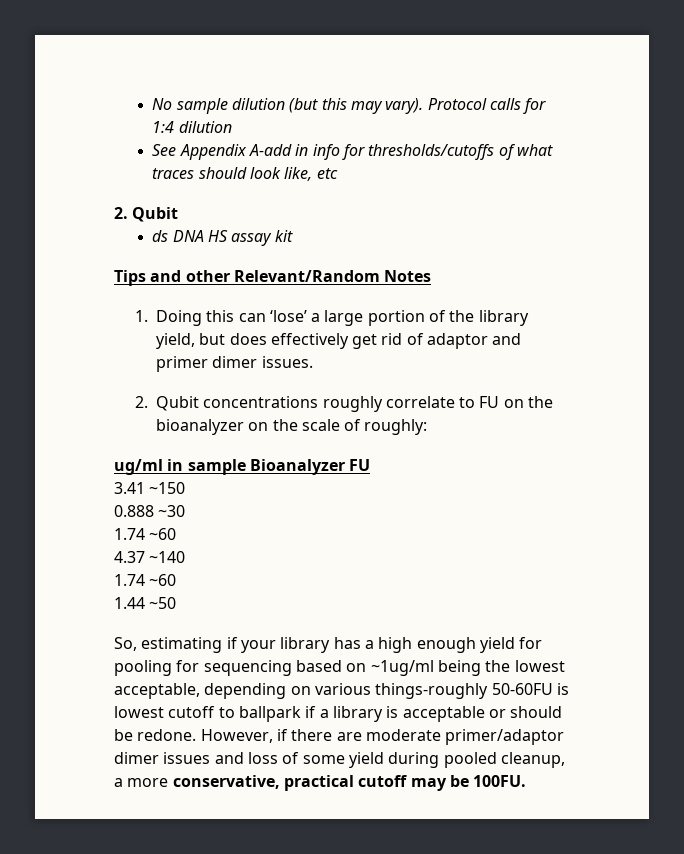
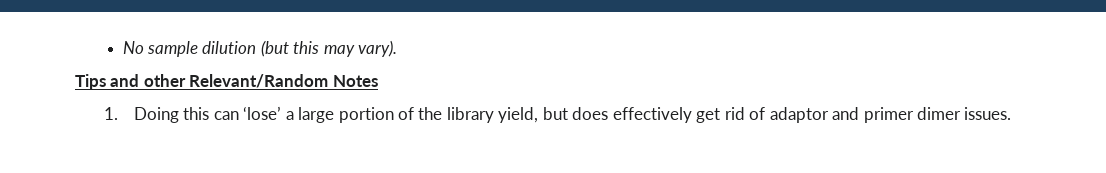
- Protocol calls for 1:4 dilution
- See Appendix A-add in info for thresholds/cutoffs of what traces should look like, etc
- 2. Qubit
- ds DNA HS assay kit
- 2. Qubit concentrations roughly correlate to FU on the bioanalyzer on the scale of roughly:
- ug/ml in sample Bioanalyzer FU
- 3.41 ~150
- 0.888 ~30
- 1.74 ~60
- 4.37 ~140
- 1.74 ~60
- 1.44 ~50
- So, estimating if your library has a high enough yield for pooling for sequencing based on ~1ug/ml being the lowest acceptable, depending on various things-roughly 50-60FU is lowest cutoff to ballpark if a library is acceptable or should be redone. However, if there are moderate primer/adaptor dimer issues and loss of some yield during pooled cleanup, a more conservative, practical cutoff may be 100FU.

